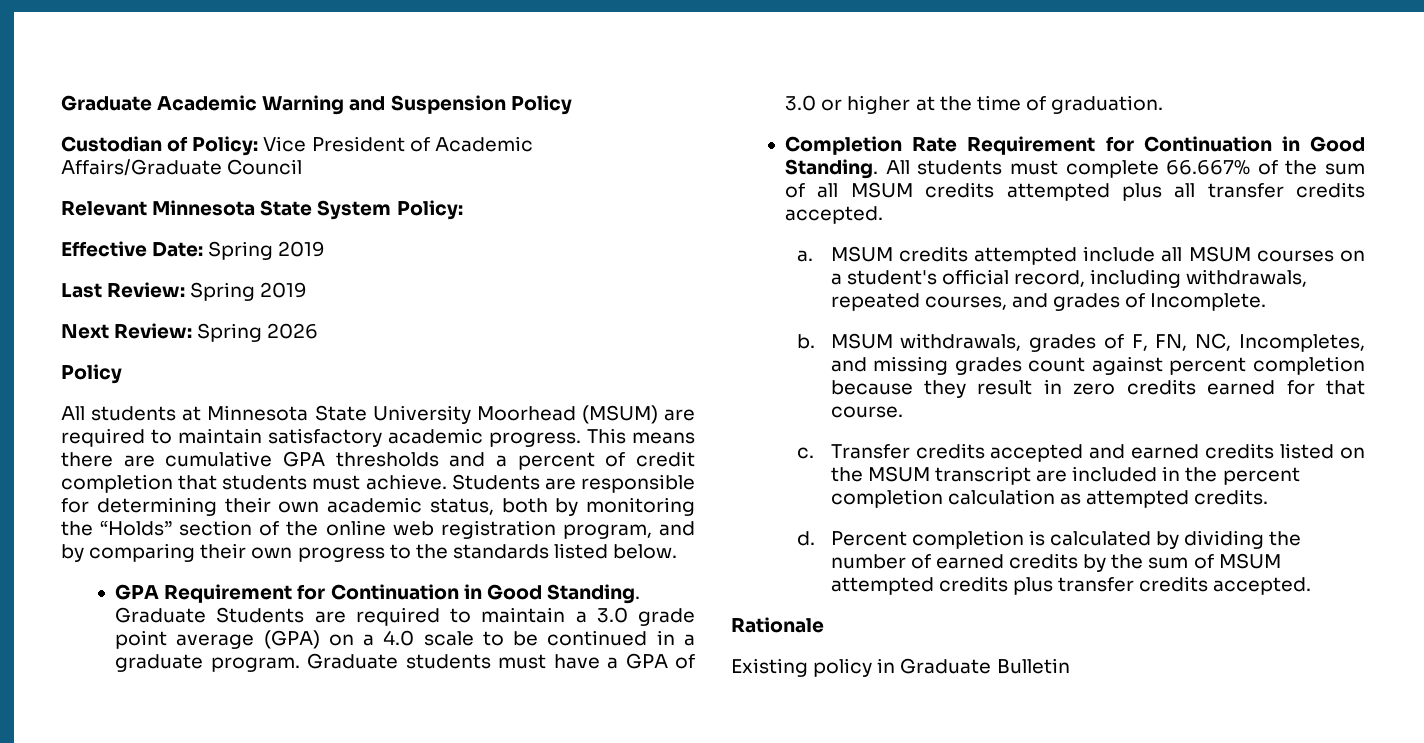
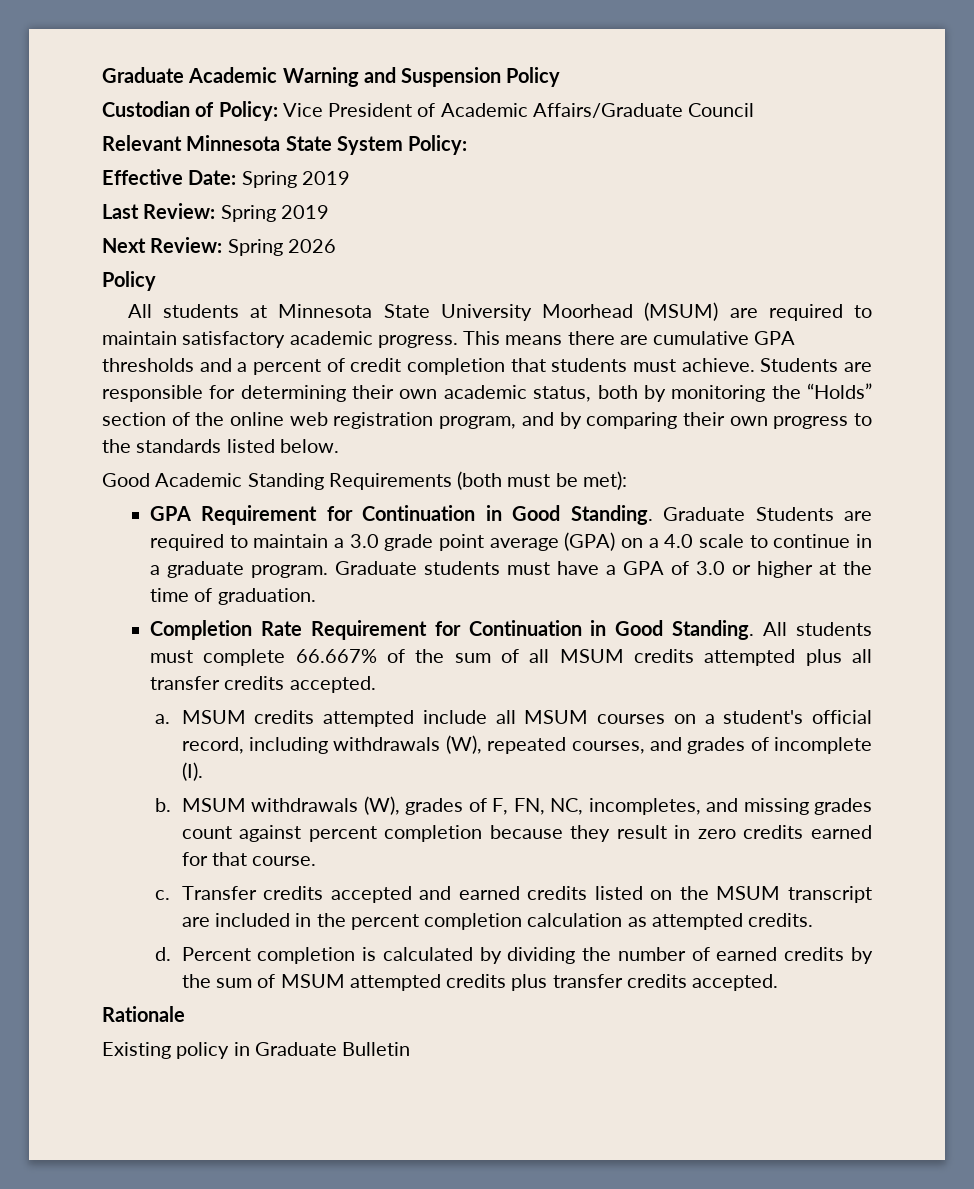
+ Good Academic Standing Requirements (both must be met):
- Graduate Students are required to maintain a 3.0 grade point average (GPA) on a 4.0 scale to be continued in a graduate program.
+ Graduate Students are required to maintain a 3.0 grade point average (GPA) on a 4.0 scale to continue in a graduate program.
- MSUM credits attempted include all MSUM courses on a student's official record, including withdrawals, repeated courses, and grades of Incomplete.
+ MSUM credits attempted include all MSUM courses on a student's official record, including withdrawals (W), repeated courses, and grades of incomplete (I).
- MSUM withdrawals, grades of F, FN, NC, Incompletes, and missing grades count against percent completion because they result in zero credits earned for that course.
+ MSUM withdrawals (W), grades of F, FN, NC, incompletes, and missing grades count against percent completion because they result in zero credits earned for that course.

